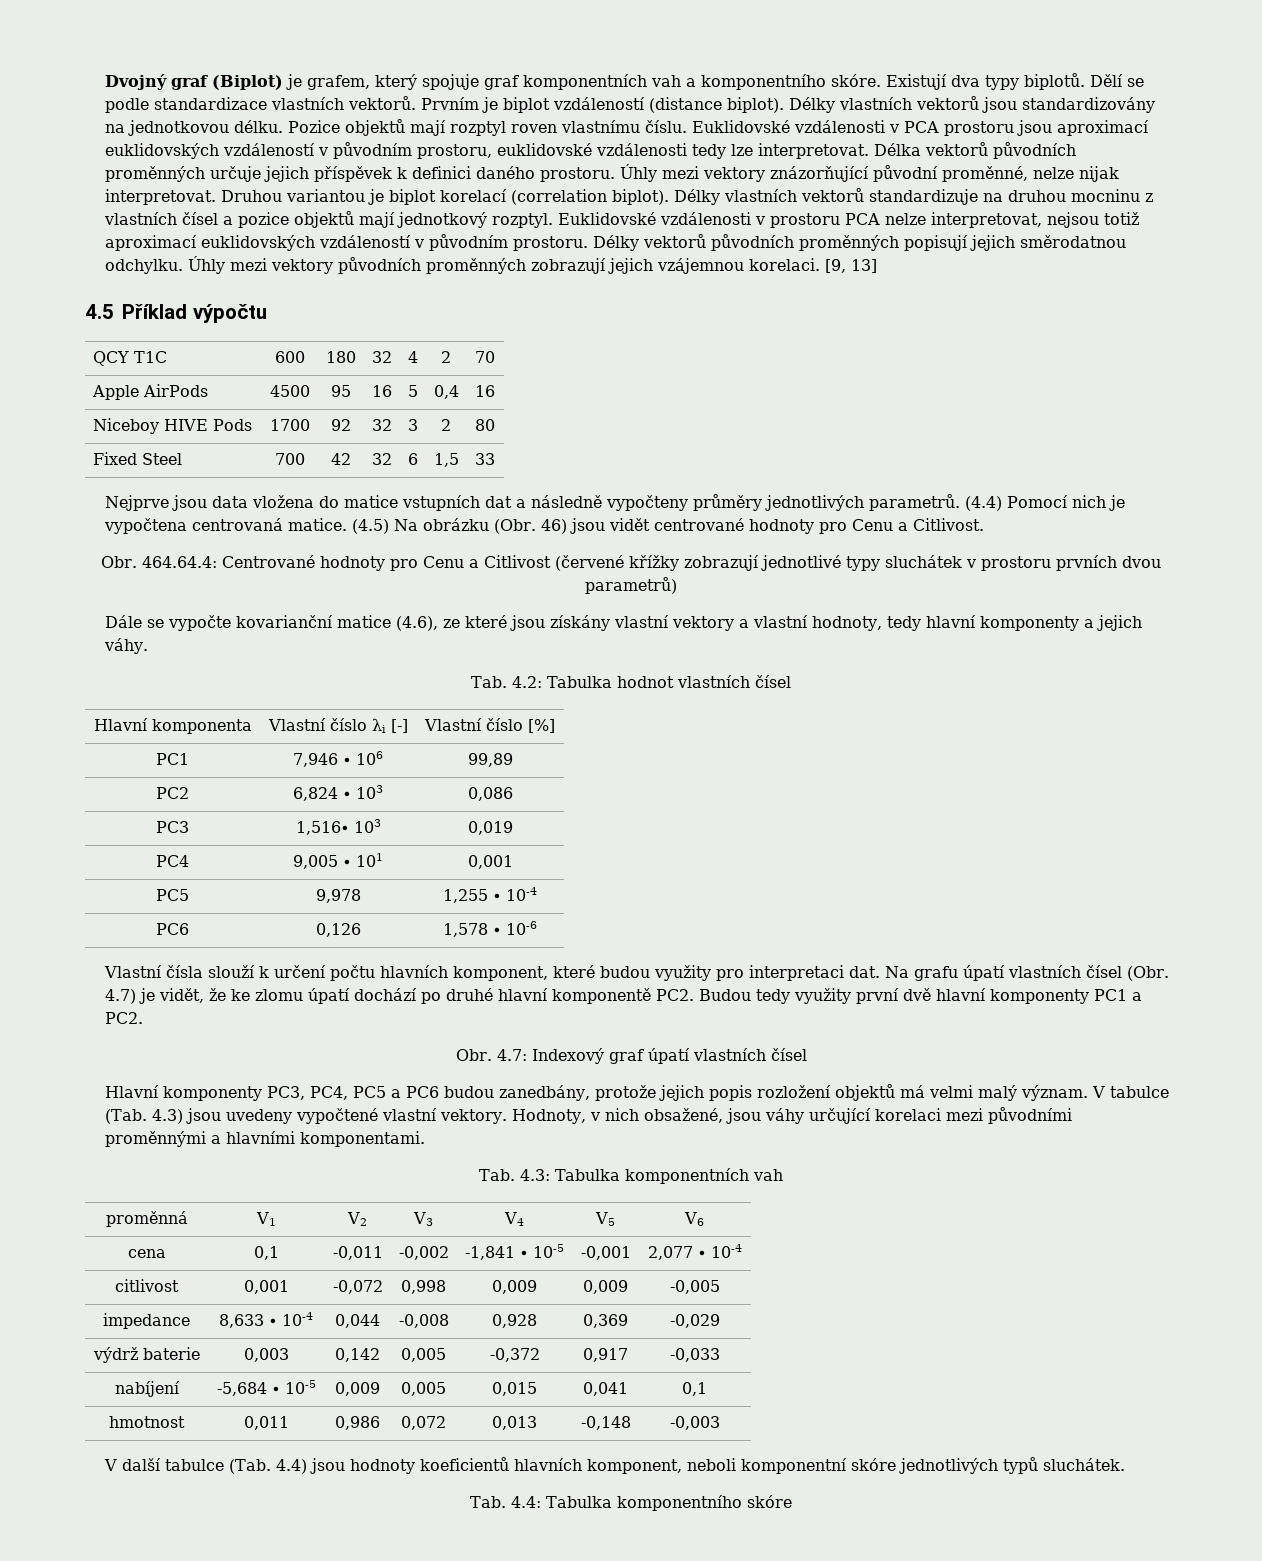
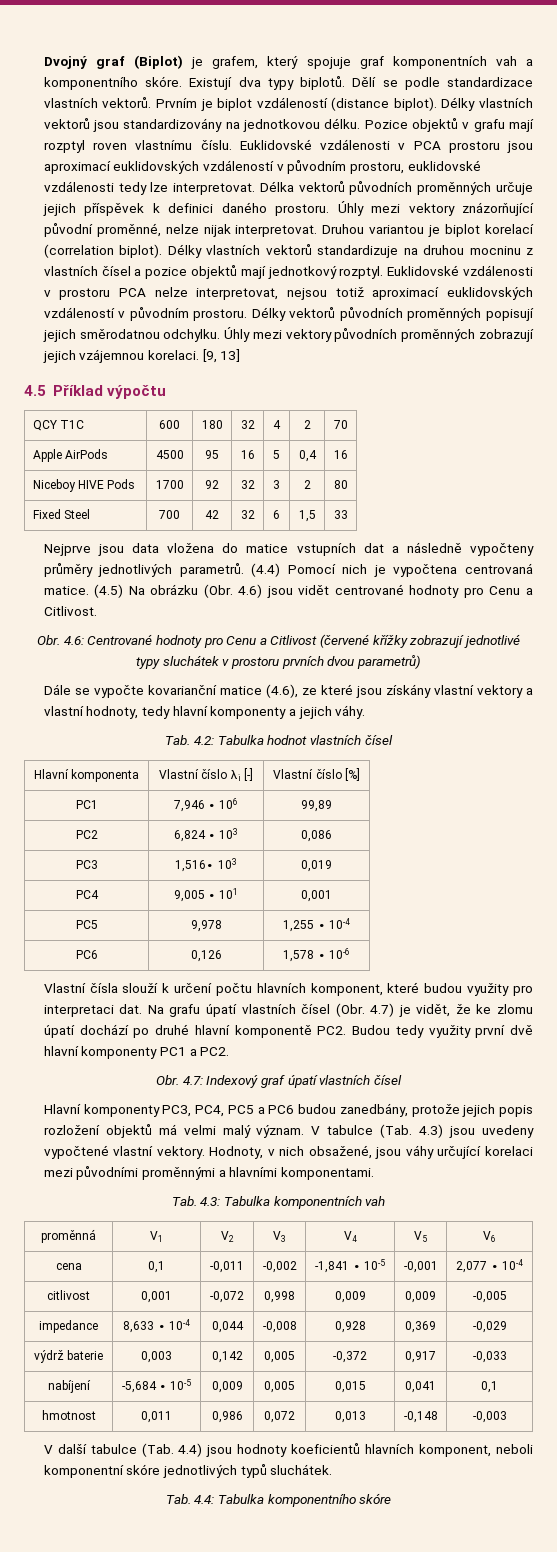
- Pozice objektů mají rozptyl roven vlastnímu číslu.
+ Pozice objektů v grafu mají rozptyl roven vlastnímu číslu.
- (4.5) Na obrázku (Obr. 46) jsou vidět centrované hodnoty pro Cenu a Citlivost.
+ (4.5) Na obrázku (Obr. 4.6) jsou vidět centrované hodnoty pro Cenu a Citlivost.
- Obr. 464.64.4: Centrované hodnoty pro Cenu a Citlivost (červené křížky zobrazují jednotlivé typy sluchátek v prostoru prvních dvou parametrů)
+ Obr. 4.6: Centrované hodnoty pro Cenu a Citlivost (červené křížky zobrazují jednotlivé typy sluchátek v prostoru prvních dvou parametrů)

